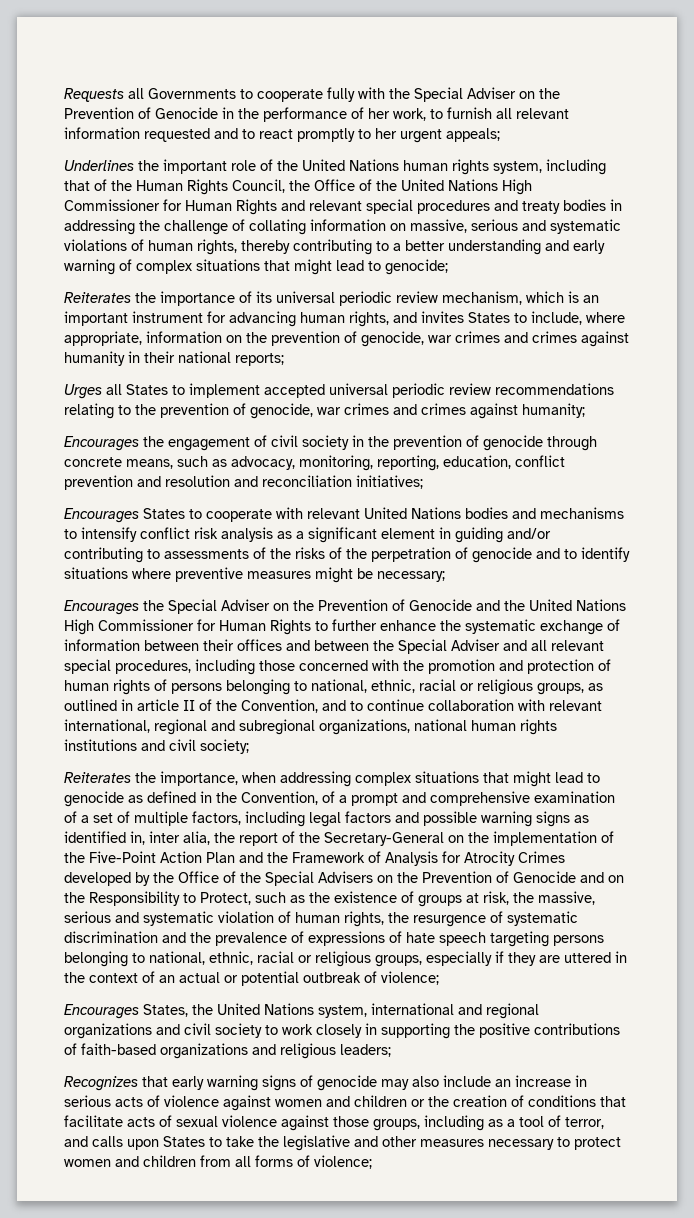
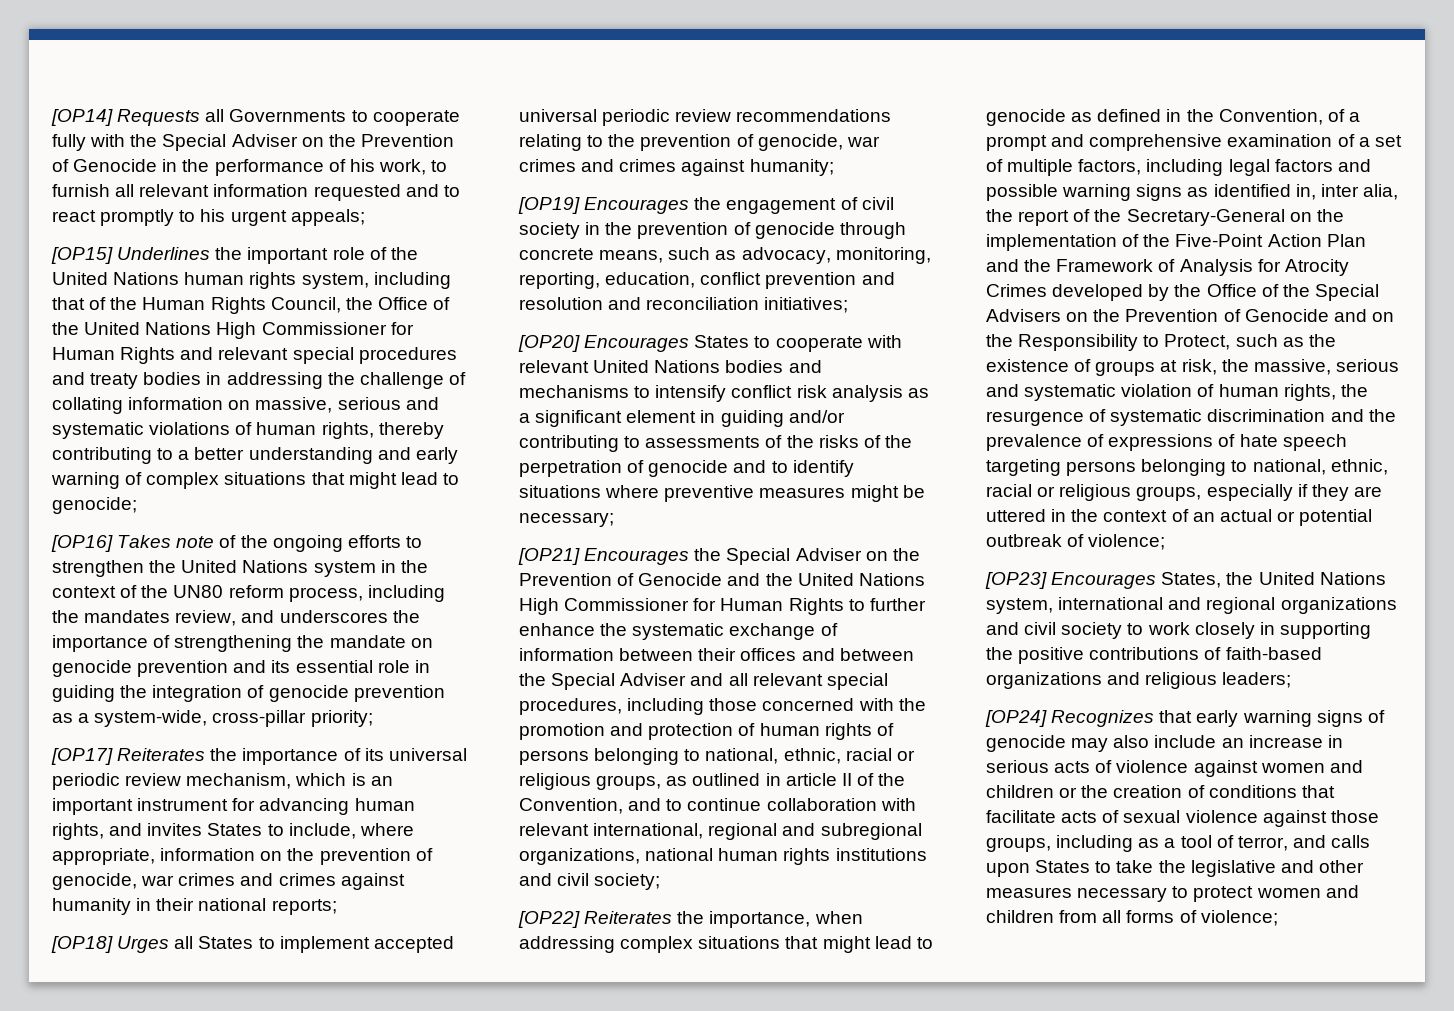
- Requests all Governments to cooperate fully with the Special Adviser on the Prevention of Genocide in the performance of her work, to furnish all relevant information requested and to react promptly to her urgent appeals;
+ [OP14] Requests all Governments to cooperate fully with the Special Adviser on the Prevention of Genocide in the performance of his work, to furnish all relevant information requested and to react promptly to his urgent appeals;
- Underlines the important role of the United Nations human rights system, including that of the Human Rights Council, the Office of the United Nations High Commissioner for Human Rights and relevant special procedures and treaty bodies in addressing the challenge of collating information on massive, serious and systematic violations of human rights, thereby contributing to a better understanding and early warning of complex situations that might lead to genocide;
+ [OP15] Underlines the important role of the United Nations human rights system, including that of the Human Rights Council, the Office of the United Nations High Commissioner for Human Rights and relevant special procedures and treaty bodies in addressing the challenge of collating information on massive, serious and systematic violations of human rights, thereby contributing to a better understanding and early warning of complex situations that might lead to genocide;
- Reiterates the importance of its universal periodic review mechanism, which is an important instrument for advancing human rights, and invites States to include, where appropriate, information on the prevention of genocide, war crimes and crimes against humanity in their national reports;
+ [OP16] Takes note of the ongoing efforts to strengthen the United Nations system in the context of the UN80 reform process, including the mandates review, and underscores the importance of strengthening the mandate on genocide prevention and its essential role in guiding the integration of genocide prevention as a system-wide, cross-pillar priority;
+ [OP17] Reiterates the importance of its universal periodic review mechanism, which is an important instrument for advancing human rights, and invites States to include, where appropriate, information on the prevention of genocide, war crimes and crimes against humanity in their national reports;
- Urges all States to implement accepted universal periodic review recommendations relating to the prevention of genocide, war crimes and crimes against humanity;
+ [OP18] Urges all States to implement accepted universal periodic review recommendations relating to the prevention of genocide, war crimes and crimes against humanity;
- Encourages the engagement of civil society in the prevention of genocide through concrete means, such as advocacy, monitoring, reporting, education, conflict prevention and resolution and reconciliation initiatives;
+ [OP19] Encourages the engagement of civil society in the prevention of genocide through concrete means, such as advocacy, monitoring, reporting, education, conflict prevention and resolution and reconciliation initiatives;
- Encourages States to cooperate with relevant United Nations bodies and mechanisms to intensify conflict risk analysis as a significant element in guiding and/or contributing to assessments of the risks of the perpetration of genocide and to identify situations where preventive measures might be necessary;
+ [OP20] Encourages States to cooperate with relevant United Nations bodies and mechanisms to intensify conflict risk analysis as a significant element in guiding and/or contributing to assessments of the risks of the perpetration of genocide and to identify situations where preventive measures might be necessary;
- Encourages the Special Adviser on the Prevention of Genocide and the United Nations High Commissioner for Human Rights to further enhance the systematic exchange of information between their offices and between the Special Adviser and all relevant special procedures, including those concerned with the promotion and protection of human rights of persons belonging to national, ethnic, racial or religious groups, as outlined in article II of the Convention, and to continue collaboration with relevant international, regional and subregional organizations, national human rights institutions and civil society;
+ [OP21] Encourages the Special Adviser on the Prevention of Genocide and the United Nations High Commissioner for Human Rights to further enhance the systematic exchange of information between their offices and between the Special Adviser and all relevant special procedures, including those concerned with the promotion and protection of human rights of persons belonging to national, ethnic, racial or religious groups, as outlined in article II of the Convention, and to continue collaboration with relevant international, regional and subregional organizations, national human rights institutions and civil society;
- Reiterates the importance, when addressing complex situations that might lead to genocide as defined in the Convention, of a prompt and comprehensive examination of a set of multiple factors, including legal factors and possible warning signs as identified in, inter alia, the report of the Secretary-General on the implementation of the Five-Point Action Plan and the Framework of Analysis for Atrocity Crimes developed by the Office of the Special Advisers on the Prevention of Genocide and on the Responsibility to Protect, such as the existence of groups at risk, the massive, serious and systematic violation of human rights, the resurgence of systematic discrimination and the prevalence of expressions of hate speech targeting persons belonging to national, ethnic, racial or religious groups, especially if they are uttered in the context of an actual or potential outbreak of violence;
+ [OP22] Reiterates the importance, when addressing complex situations that might lead to genocide as defined in the Convention, of a prompt and comprehensive examination of a set of multiple factors, including legal factors and possible warning signs as identified in, inter alia, the report of the Secretary-General on the implementation of the Five-Point Action Plan and the Framework of Analysis for Atrocity Crimes developed by the Office of the Special Advisers on the Prevention of Genocide and on the Responsibility to Protect, such as the existence of groups at risk, the massive, serious and systematic violation of human rights, the resurgence of systematic discrimination and the prevalence of expressions of hate speech targeting persons belonging to national, ethnic, racial or religious groups, especially if they are uttered in the context of an actual or potential outbreak of violence;
- Encourages States, the United Nations system, international and regional organizations and civil society to work closely in supporting the positive contributions of faith-based organizations and religious leaders;
+ [OP23] Encourages States, the United Nations system, international and regional organizations and civil society to work closely in supporting the positive contributions of faith-based organizations and religious leaders;
- Recognizes that early warning signs of genocide may also include an increase in serious acts of violence against women and children or the creation of conditions that facilitate acts of sexual violence against those groups, including as a tool of terror, and calls upon States to take the legislative and other measures necessary to protect women and children from all forms of violence;
+ [OP24] Recognizes that early warning signs of genocide may also include an increase in serious acts of violence against women and children or the creation of conditions that facilitate acts of sexual violence against those groups, including as a tool of terror, and calls upon States to take the legislative and other measures necessary to protect women and children from all forms of violence;

